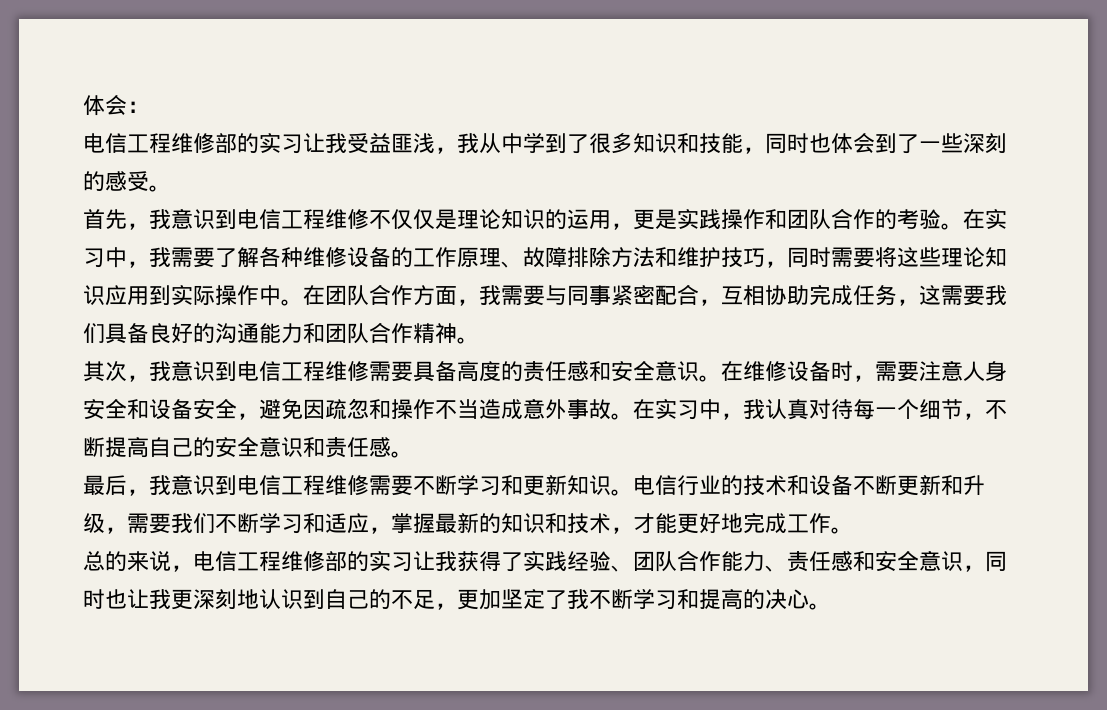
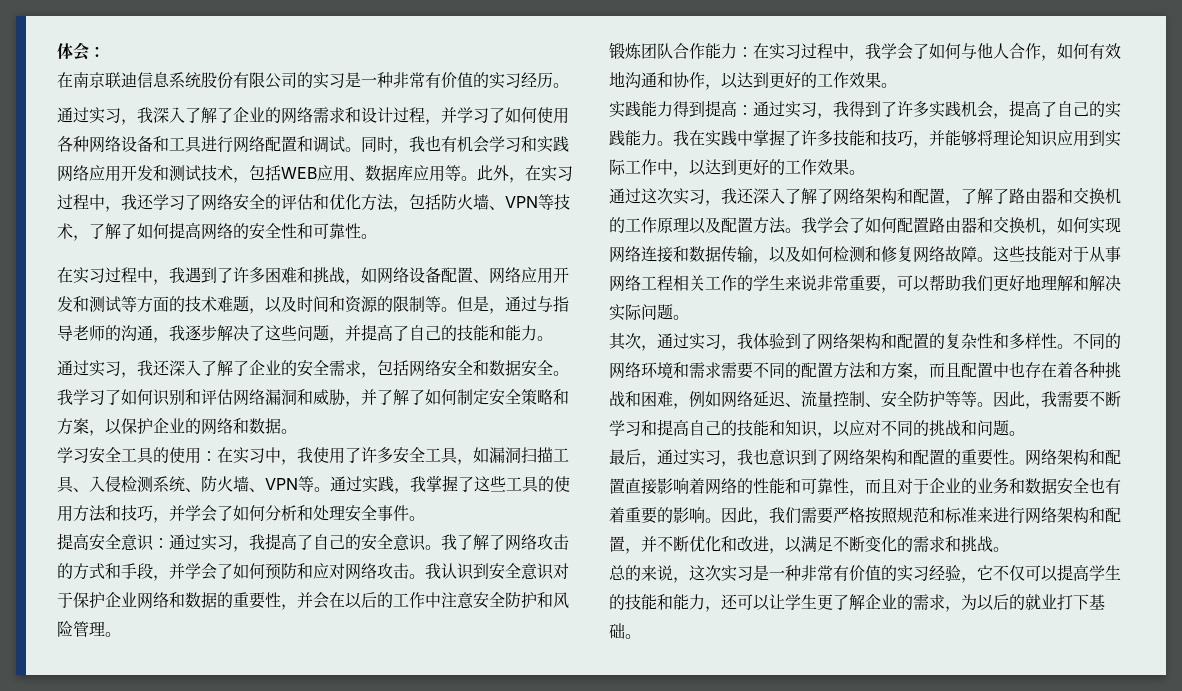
- 电信工程维修部的实习让我受益匪浅，我从中学到了很多知识和技能，同时也体会到了一些深刻的感受。
- 首先，我意识到电信工程维修不仅仅是理论知识的运用，更是实践操作和团队合作的考验。在实习中，我需要了解各种维修设备的工作原理、故障排除方法和维护技巧，同时需要将这些理论知识应用到实际操作中。在团队合作方面，我需要与同事紧密配合，互相协助完成任务，这需要我们具备良好的沟通能力和团队合作精神。
- 其次，我意识到电信工程维修需要具备高度的责任感和安全意识。在维修设备时，需要注意人身安全和设备安全，避免因疏忽和操作不当造成意外事故。在实习中，我认真对待每一个细节，不断提高自己的安全意识和责任感。
- 最后，我意识到电信工程维修需要不断学习和更新知识。电信行业的技术和设备不断更新和升级，需要我们不断学习和适应，掌握最新的知识和技术，才能更好地完成工作。
- 总的来说，电信工程维修部的实习让我获得了实践经验、团队合作能力、责任感和安全意识，同时也让我更深刻地认识到自己的不足，更加坚定了我不断学习和提高的决心。
+ 在南京联迪信息系统股份有限公司的实习是一种非常有价值的实习经历。
+ 通过实习，我深入了解了企业的网络需求和设计过程，并学习了如何使用各种网络设备和工具进行网络配置和调试。同时，我也有机会学习和实践网络应用开发和测试技术，包括WEB应用、数据库应用等。此外，在实习过程中，我还学习了网络安全的评估和优化方法，包括防火墙、VPN等技术，了解了如何提高网络的安全性和可靠性。
+ 在实习过程中，我遇到了许多困难和挑战，如网络设备配置、网络应用开发和测试等方面的技术难题，以及时间和资源的限制等。但是，通过与指导老师的沟通，我逐步解决了这些问题，并提高了自己的技能和能力。
+ 通过实习，我还深入了解了企业的安全需求，包括网络安全和数据安全。我学习了如何识别和评估网络漏洞和威胁，并了解了如何制定安全策略和方案，以保护企业的网络和数据。
+ 学习安全工具的使用：在实习中，我使用了许多安全工具，如漏洞扫描工具、入侵检测系统、防火墙、VPN等。通过实践，我掌握了这些工具的使用方法和技巧，并学会了如何分析和处理安全事件。
+ 提高安全意识：通过实习，我提高了自己的安全意识。我了解了网络攻击的方式和手段，并学会了如何预防和应对网络攻击。我认识到安全意识对于保护企业网络和数据的重要性，并会在以后的工作中注意安全防护和风险管理。
+ 锻炼团队合作能力：在实习过程中，我学会了如何与他人合作，如何有效地沟通和协作，以达到更好的工作效果。
+ 实践能力得到提高：通过实习，我得到了许多实践机会，提高了自己的实践能力。我在实践中掌握了许多技能和技巧，并能够将理论知识应用到实际工作中，以达到更好的工作效果。
+ 通过这次实习，我还深入了解了网络架构和配置，了解了路由器和交换机的工作原理以及配置方法。我学会了如何配置路由器和交换机，如何实现网络连接和数据传输，以及如何检测和修复网络故障。这些技能对于从事网络工程相关工作的学生来说非常重要，可以帮助我们更好地理解和解决实际问题。
+ 其次，通过实习，我体验到了网络架构和配置的复杂性和多样性。不同的网络环境和需求需要不同的配置方法和方案，而且配置中也存在着各种挑战和困难，例如网络延迟、流量控制、安全防护等等。因此，我需要不断学习和提高自己的技能和知识，以应对不同的挑战和问题。
+ 最后，通过实习，我也意识到了网络架构和配置的重要性。网络架构和配置直接影响着网络的性能和可靠性，而且对于企业的业务和数据安全也有着重要的影响。因此，我们需要严格按照规范和标准来进行网络架构和配置，并不断优化和改进，以满足不断变化的需求和挑战。
+ 总的来说，这次实习是一种非常有价值的实习经验，它不仅可以提高学生的技能和能力，还可以让学生更了解企业的需求，为以后的就业打下基础。

